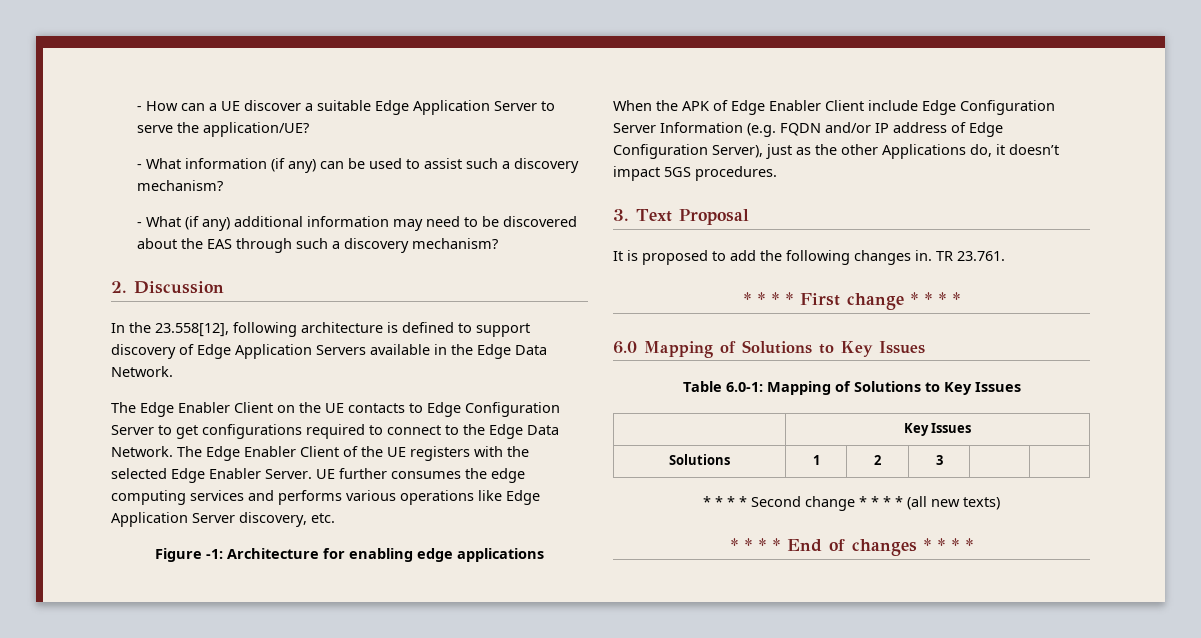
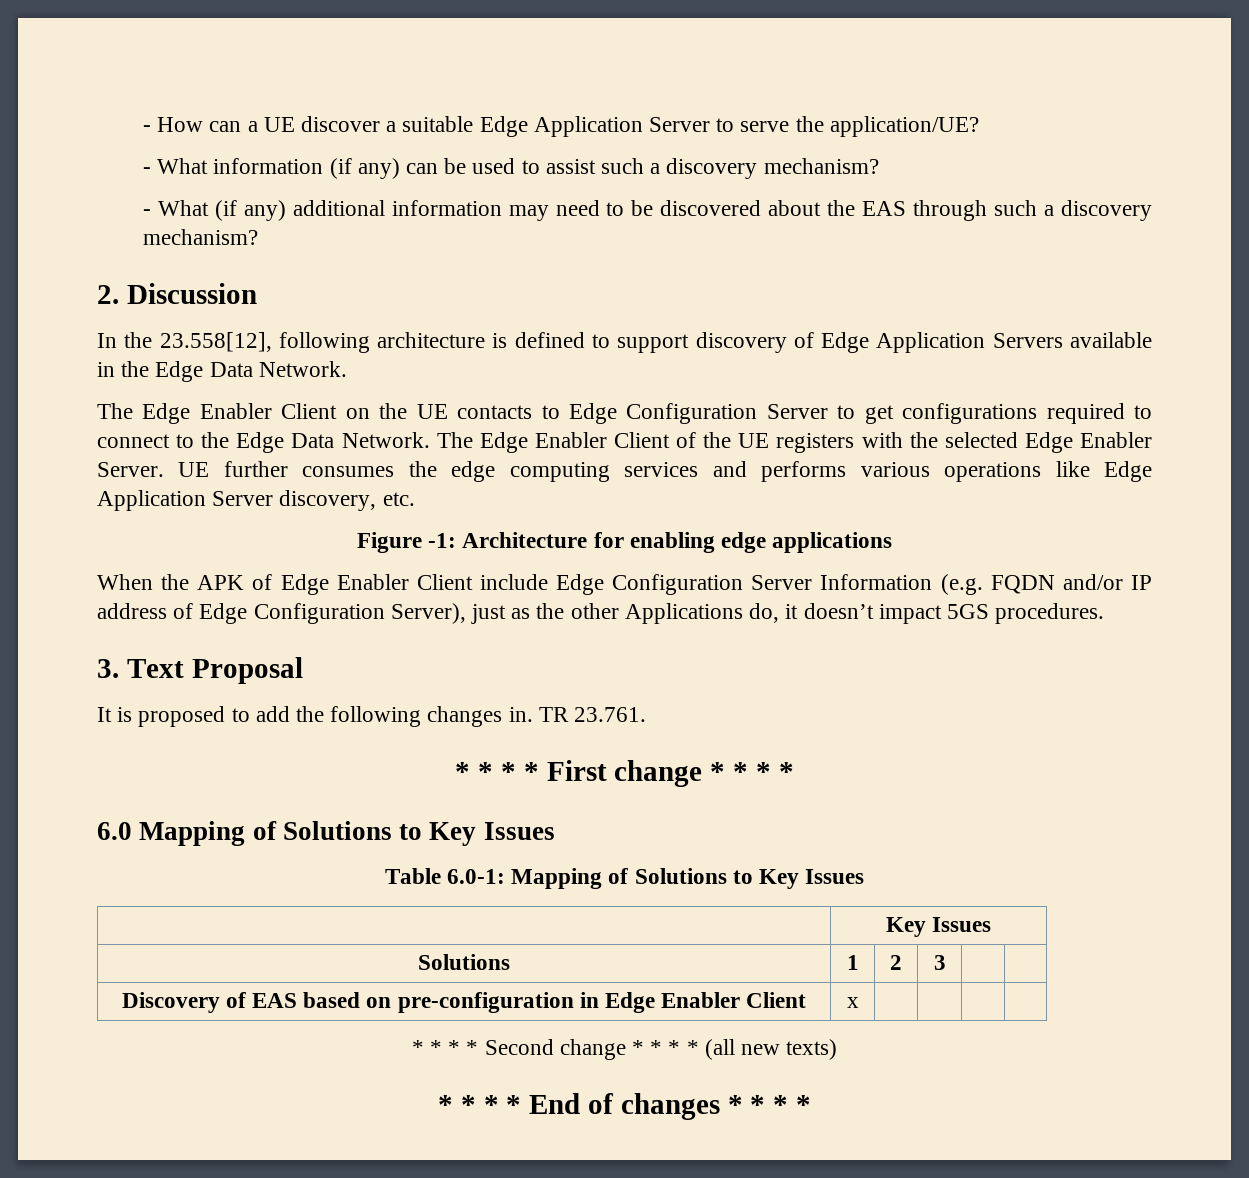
+ Discovery of EAS based on pre-configuration in Edge Enabler Client | x | | | |

